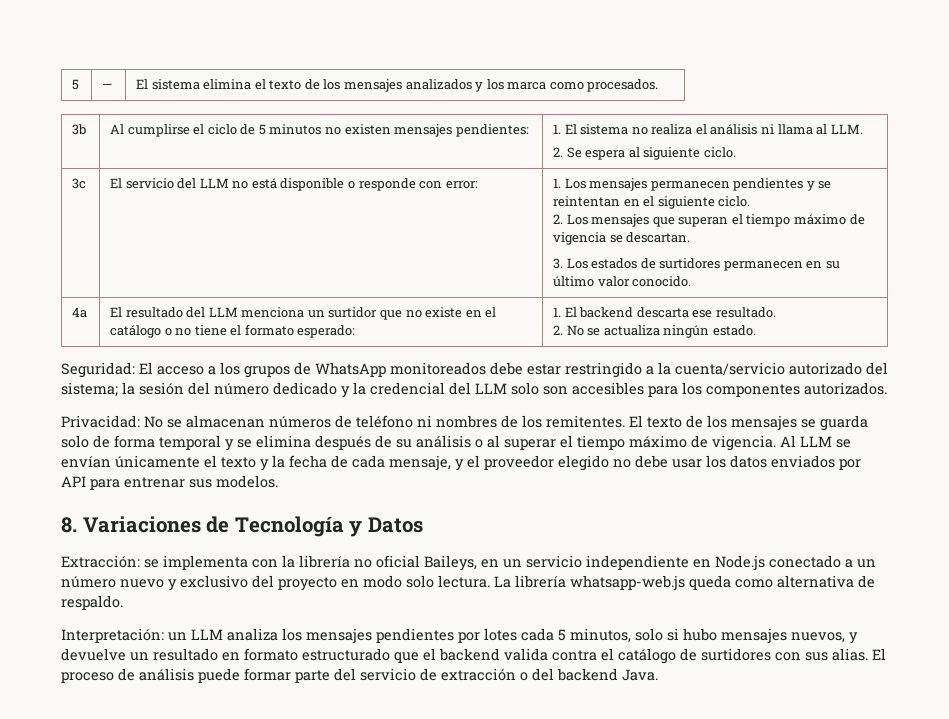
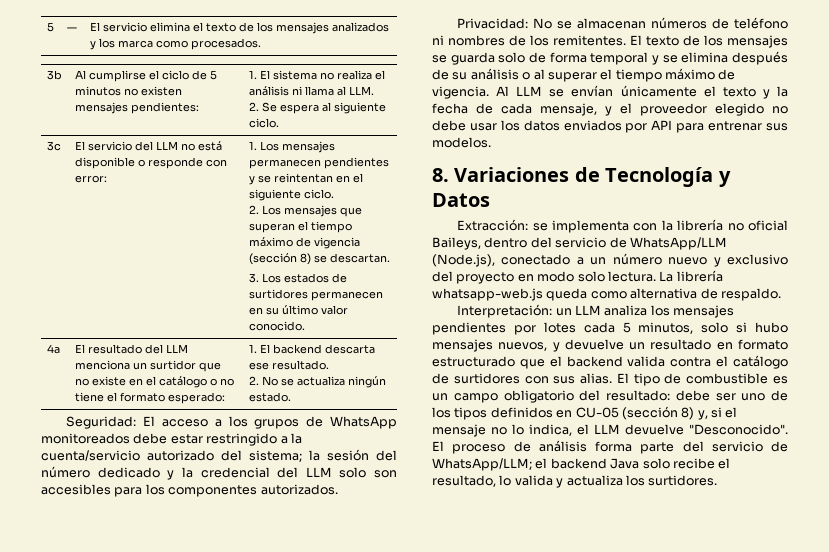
- 5 | — | El sistema elimina el texto de los mensajes analizados y los marca como procesados.
+ 5 | — | El servicio elimina el texto de los mensajes analizados y los marca como procesados.
- 2. Los mensajes que superan el tiempo máximo de vigencia se descartan.
+ 2. Los mensajes que superan el tiempo máximo de vigencia (sección 8) se descartan.
- Extracción: se implementa con la librería no oficial Baileys, en un servicio independiente en Node.js conectado a un número nuevo y exclusivo del proyecto en modo solo lectura.
+ Extracción: se implementa con la librería no oficial Baileys, dentro del servicio de WhatsApp/LLM (Node.js), conectado a un número nuevo y exclusivo del proyecto en modo solo lectura.
- El proceso de análisis puede formar parte del servicio de extracción o del backend Java.
+ El tipo de combustible es un campo obligatorio del resultado: debe ser uno de los tipos definidos en CU-05 (sección 8) y, si el mensaje no lo indica, el LLM devuelve "Desconocido". El proceso de análisis forma parte del servicio de WhatsApp/LLM; el backend Java solo recibe el resultado, lo valida y actualiza los surtidores.

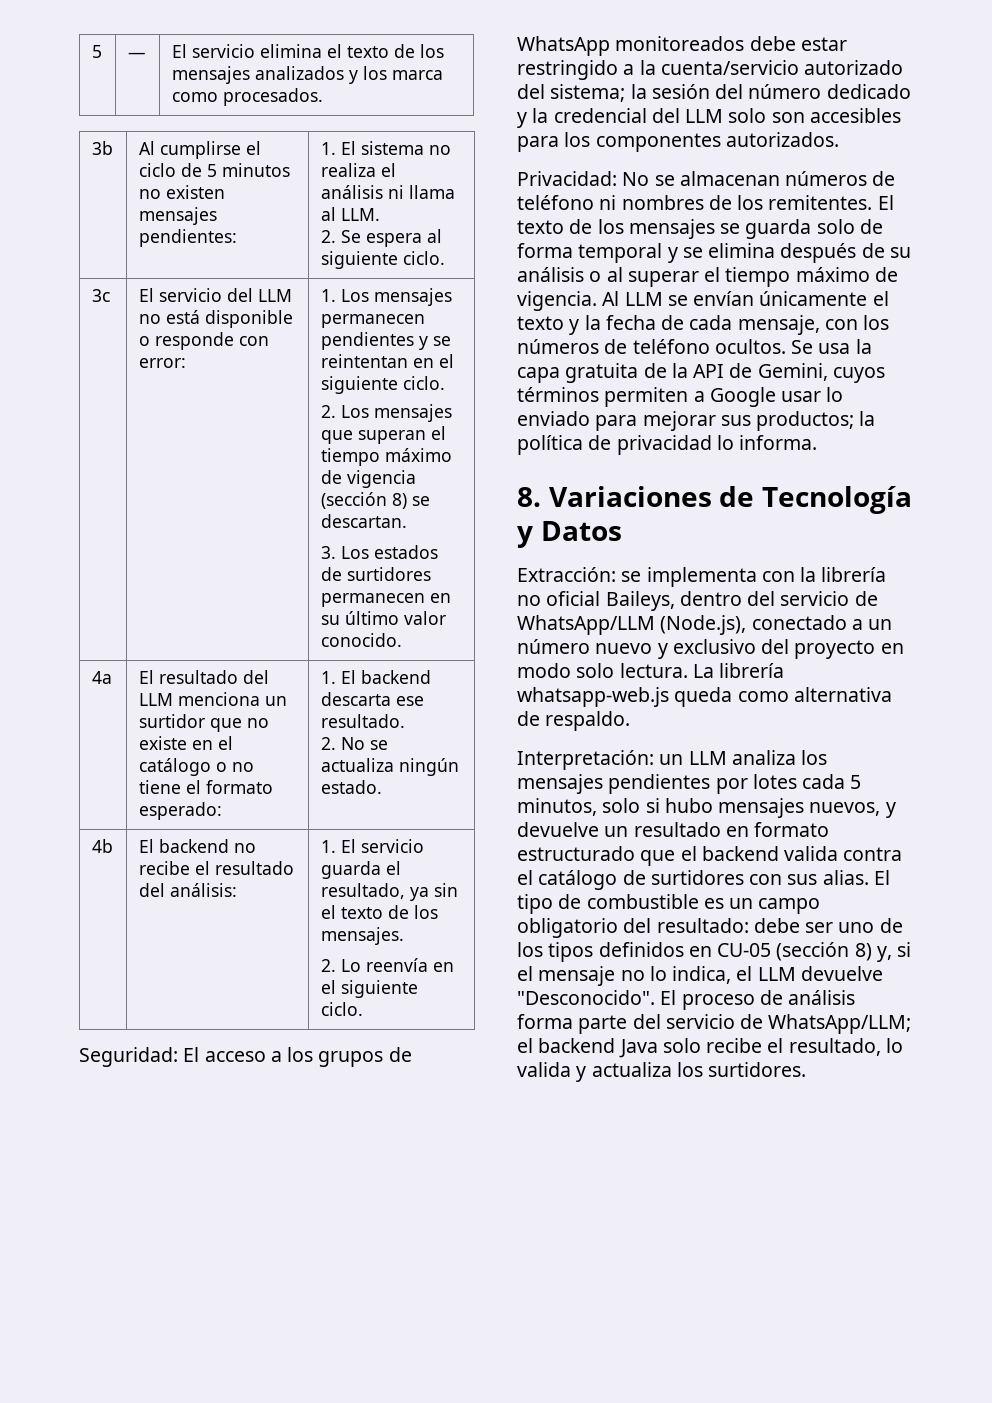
+ 4b | El backend no recibe el resultado del análisis: | 1. El servicio guarda el resultado, ya sin el texto de los mensajes.
+ 2. Lo reenvía en el siguiente ciclo.
- Al LLM se envían únicamente el texto y la fecha de cada mensaje, y el proveedor elegido no debe usar los datos enviados por API para entrenar sus modelos.
+ Al LLM se envían únicamente el texto y la fecha de cada mensaje, con los números de teléfono ocultos. Se usa la capa gratuita de la API de Gemini, cuyos términos permiten a Google usar lo enviado para mejorar sus productos; la política de privacidad lo informa.

